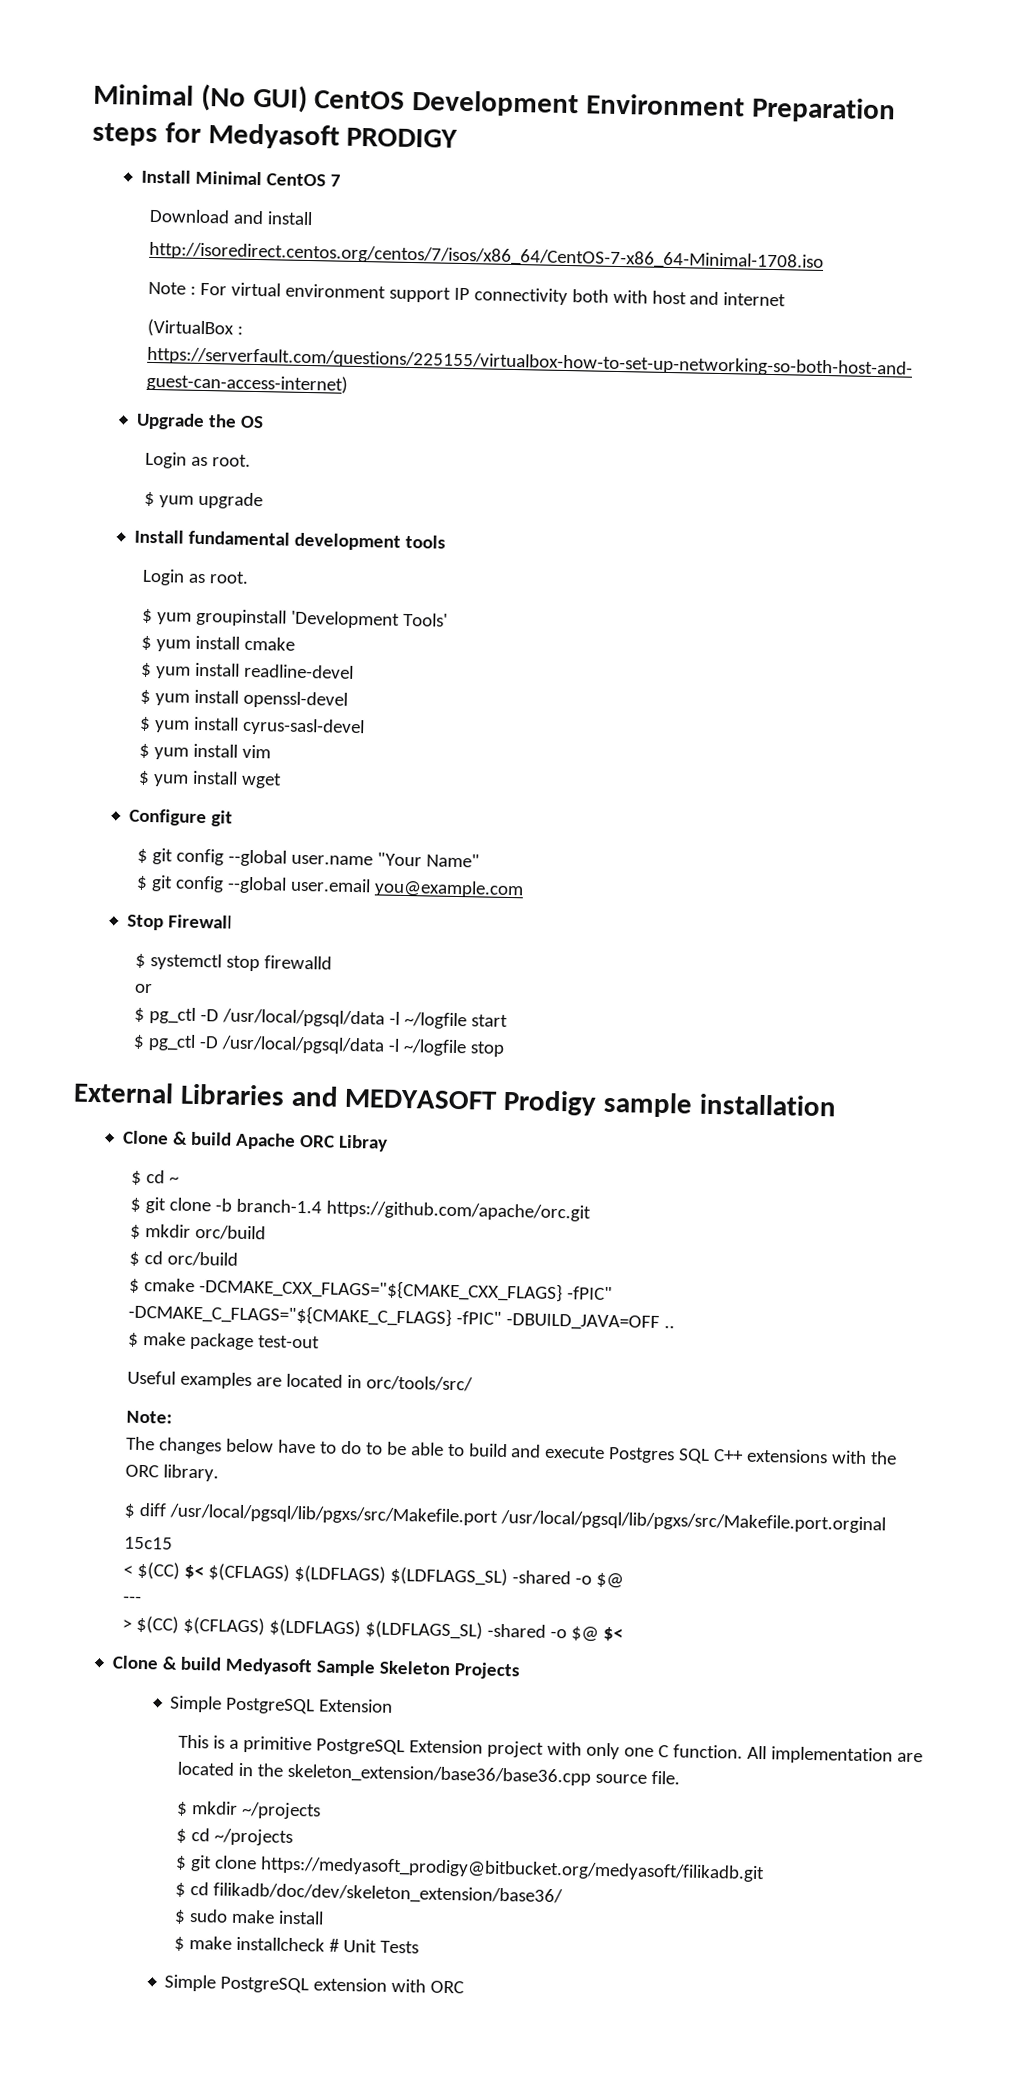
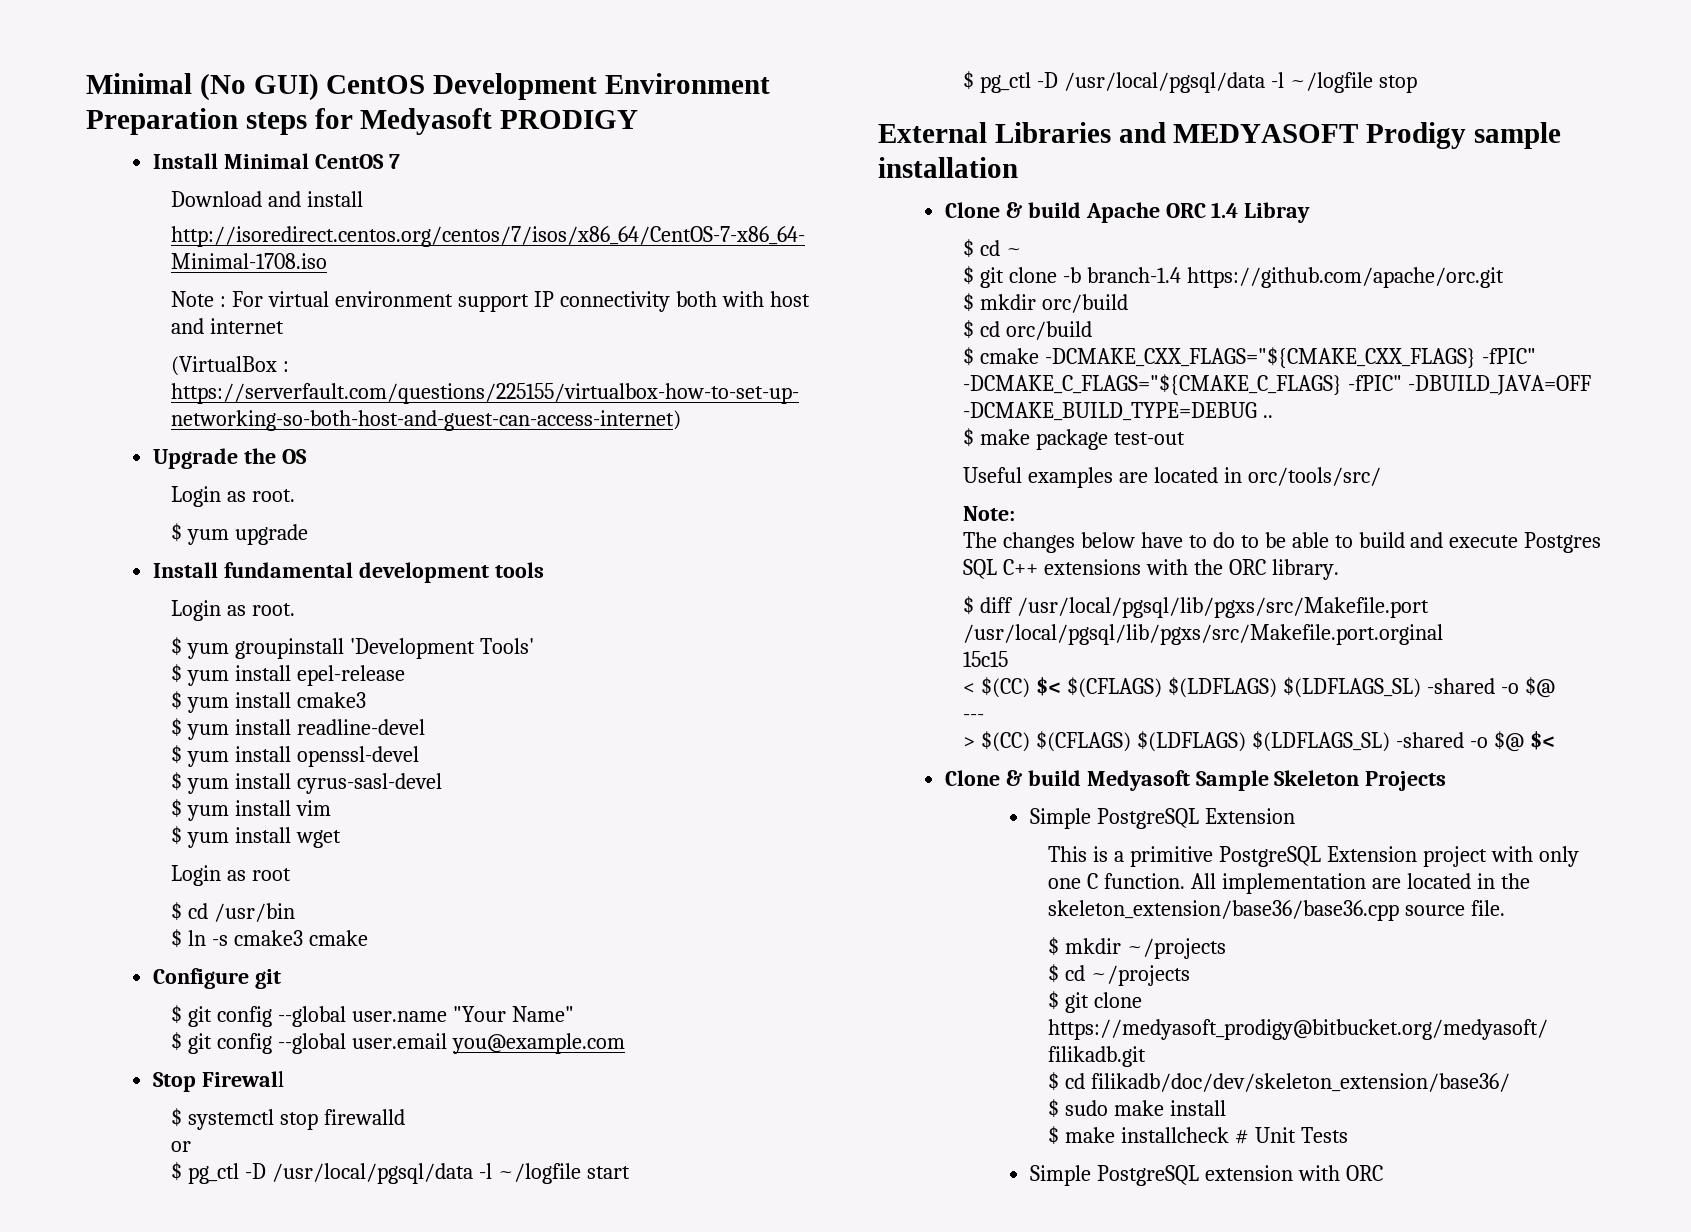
- $ yum install cmake
+ $ yum install epel-release
+ $ yum install cmake3
+ Login as root
+ $ cd /usr/bin
+ $ ln -s cmake3 cmake
- Clone & build Apache ORC Libray
+ Clone & build Apache ORC 1.4 Libray
- $ cmake -DCMAKE_CXX_FLAGS="${CMAKE_CXX_FLAGS} -fPIC" -DCMAKE_C_FLAGS="${CMAKE_C_FLAGS} -fPIC" -DBUILD_JAVA=OFF ..
+ $ cmake -DCMAKE_CXX_FLAGS="${CMAKE_CXX_FLAGS} -fPIC" -DCMAKE_C_FLAGS="${CMAKE_C_FLAGS} -fPIC" -DBUILD_JAVA=OFF -DCMAKE_BUILD_TYPE=DEBUG ..

